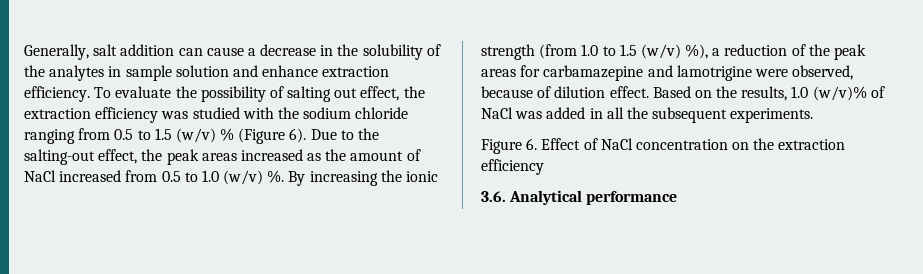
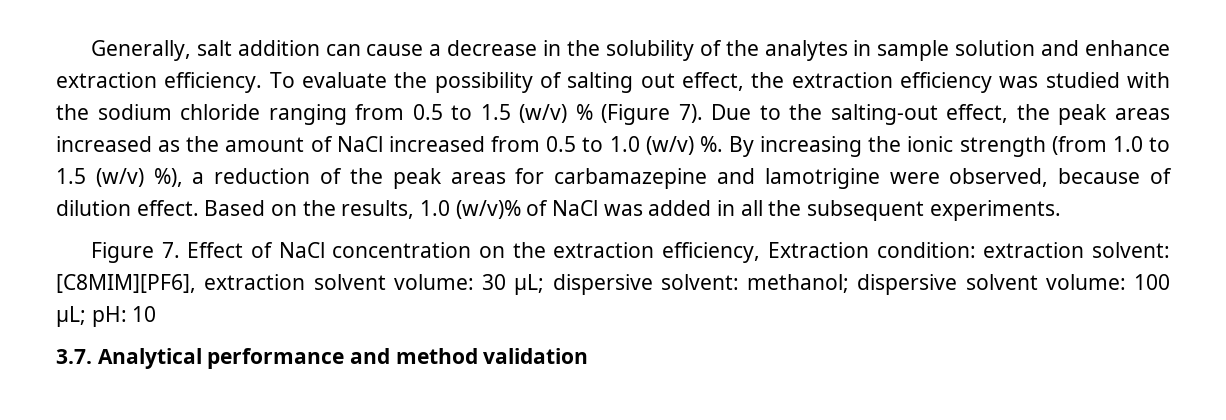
- To evaluate the possibility of salting out effect, the extraction efficiency was studied with the sodium chloride ranging from 0.5 to 1.5 (w/v) % (Figure 6).
+ To evaluate the possibility of salting out effect, the extraction efficiency was studied with the sodium chloride ranging from 0.5 to 1.5 (w/v) % (Figure 7).
- Figure 6. Effect of NaCl concentration on the extraction efficiency
- 3.6. Analytical performance
+ Figure 7. Effect of NaCl concentration on the extraction efficiency, Extraction condition: extraction solvent: [C8MIM][PF6], extraction solvent volume: 30 µL; dispersive solvent: methanol; dispersive solvent volume: 100 µL; pH: 10
+ 3.7. Analytical performance and method validation

